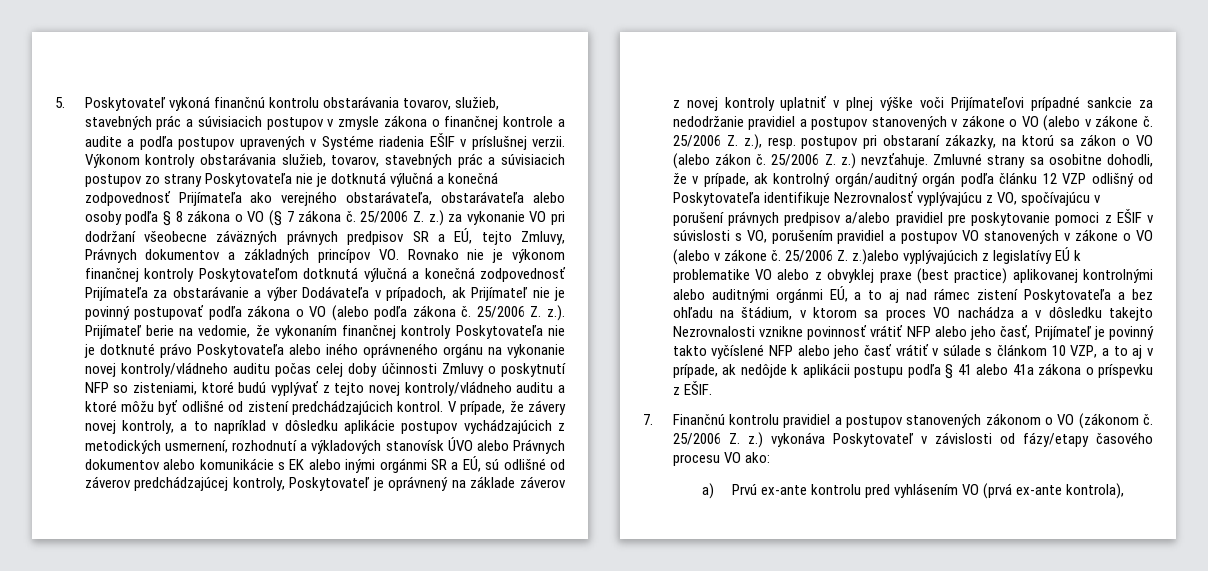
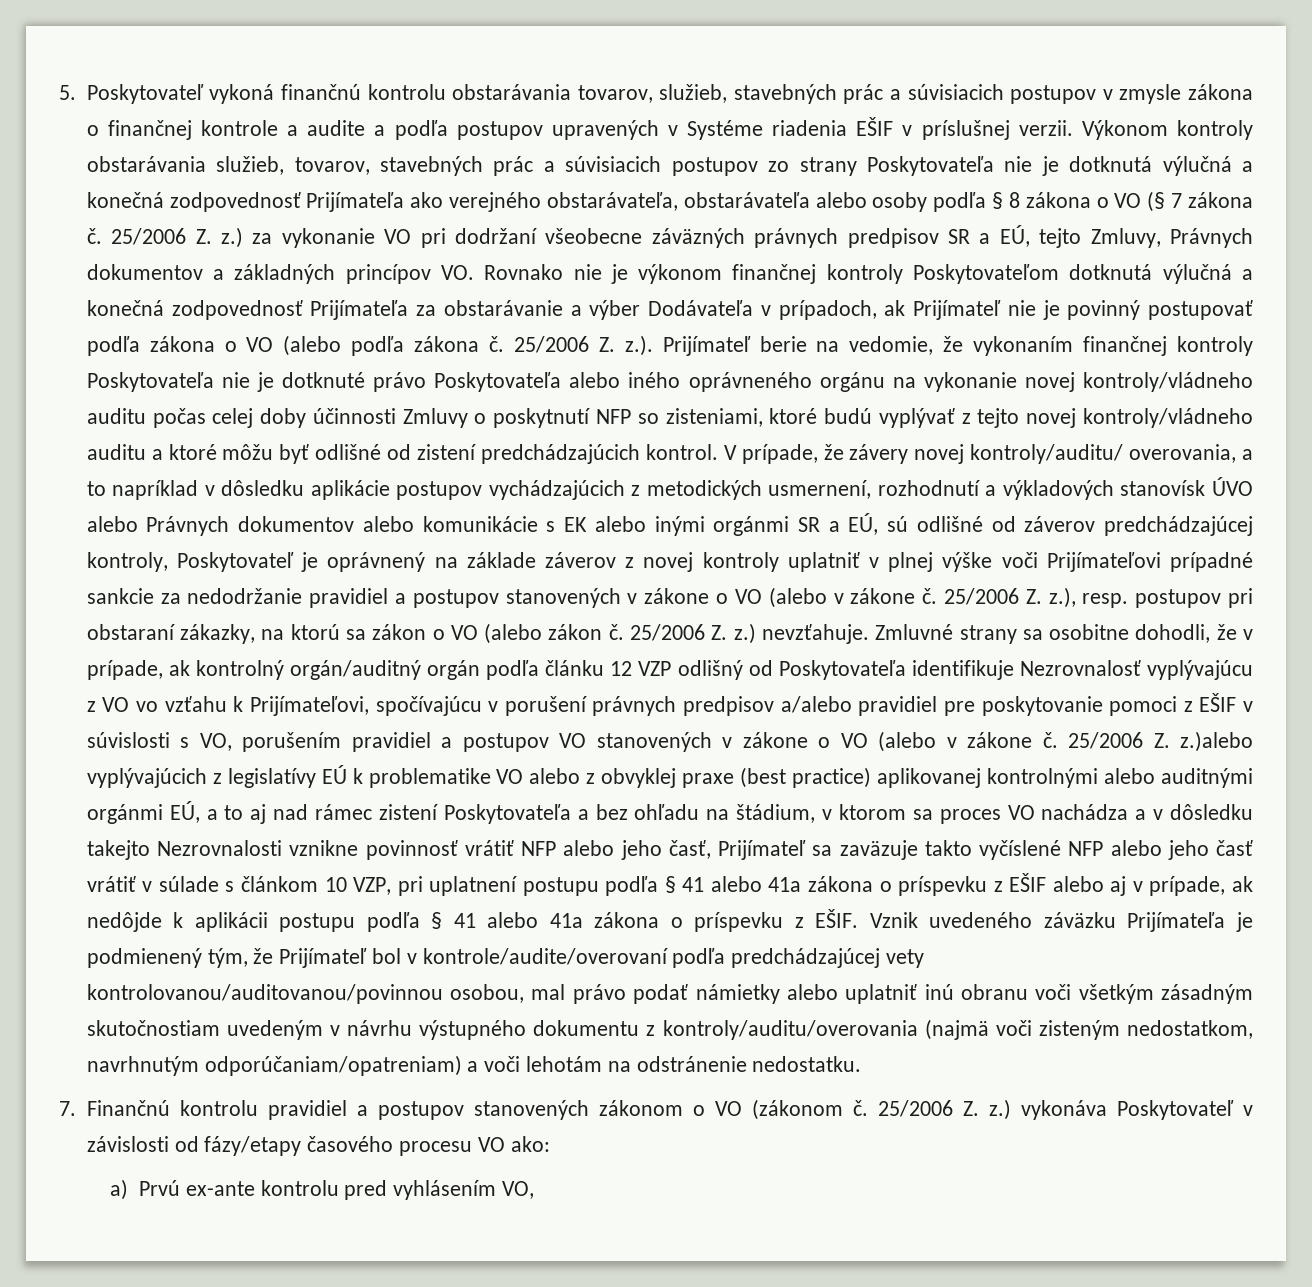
- V prípade, že závery novej kontroly, a to napríklad v dôsledku aplikácie postupov vychádzajúcich z metodických usmernení, rozhodnutí a výkladových stanovísk ÚVO alebo Právnych dokumentov alebo komunikácie s EK alebo inými orgánmi SR a EÚ, sú odlišné od záverov predchádzajúcej kontroly, Poskytovateľ je oprávnený na základe záverov z novej kontroly uplatniť v plnej výške voči Prijímateľovi prípadné sankcie za nedodržanie pravidiel a postupov stanovených v zákone o VO (alebo v zákone č.
+ V prípade, že závery novej kontroly/auditu/ overovania, a to napríklad v dôsledku aplikácie postupov vychádzajúcich z metodických usmernení, rozhodnutí a výkladových stanovísk ÚVO alebo Právnych dokumentov alebo komunikácie s EK alebo inými orgánmi SR a EÚ, sú odlišné od záverov predchádzajúcej kontroly, Poskytovateľ je oprávnený na základe záverov z novej kontroly uplatniť v plnej výške voči Prijímateľovi prípadné sankcie za nedodržanie pravidiel a postupov stanovených v zákone o VO (alebo v zákone č.
- Zmluvné strany sa osobitne dohodli, že v prípade, ak kontrolný orgán/auditný orgán podľa článku 12 VZP odlišný od Poskytovateľa identifikuje Nezrovnalosť vyplývajúcu z VO, spočívajúcu v porušení právnych predpisov a/alebo pravidiel pre poskytovanie pomoci z EŠIF v súvislosti s VO, porušením pravidiel a postupov VO stanovených v zákone o VO (alebo v zákone č.
+ Zmluvné strany sa osobitne dohodli, že v prípade, ak kontrolný orgán/auditný orgán podľa článku 12 VZP odlišný od Poskytovateľa identifikuje Nezrovnalosť vyplývajúcu z VO vo vzťahu k Prijímateľovi, spočívajúcu v porušení právnych predpisov a/alebo pravidiel pre poskytovanie pomoci z EŠIF v súvislosti s VO, porušením pravidiel a postupov VO stanovených v zákone o VO (alebo v zákone č.
- 25/2006 Z. z.)alebo vyplývajúcich z legislatívy EÚ k problematike VO alebo z obvyklej praxe (best practice) aplikovanej kontrolnými alebo auditnými orgánmi EÚ, a to aj nad rámec zistení Poskytovateľa a bez ohľadu na štádium, v ktorom sa proces VO nachádza a v dôsledku takejto Nezrovnalosti vznikne povinnosť vrátiť NFP alebo jeho časť, Prijímateľ je povinný takto vyčíslené NFP alebo jeho časť vrátiť v súlade s článkom 10 VZP, a to aj v prípade, ak nedôjde k aplikácii postupu podľa § 41 alebo 41a zákona o príspevku z EŠIF.
+ 25/2006 Z. z.)alebo vyplývajúcich z legislatívy EÚ k problematike VO alebo z obvyklej praxe (best practice) aplikovanej kontrolnými alebo auditnými orgánmi EÚ, a to aj nad rámec zistení Poskytovateľa a bez ohľadu na štádium, v ktorom sa proces VO nachádza a v dôsledku takejto Nezrovnalosti vznikne povinnosť vrátiť NFP alebo jeho časť, Prijímateľ sa zaväzuje takto vyčíslené NFP alebo jeho časť vrátiť v súlade s článkom 10 VZP, pri uplatnení postupu podľa § 41 alebo 41a zákona o príspevku z EŠIF alebo aj v prípade, ak nedôjde k aplikácii postupu podľa § 41 alebo 41a zákona o príspevku z EŠIF. Vznik uvedeného záväzku Prijímateľa je podmienený tým, že Prijímateľ bol v kontrole/audite/overovaní podľa predchádzajúcej vety kontrolovanou/auditovanou/povinnou osobou, mal právo podať námietky alebo uplatniť inú obranu voči všetkým zásadným skutočnostiam uvedeným v návrhu výstupného dokumentu z kontroly/auditu/overovania (najmä voči zisteným nedostatkom, navrhnutým odporúčaniam/opatreniam) a voči lehotám na odstránenie nedostatku.
- a) Prvú ex-ante kontrolu pred vyhlásením VO (prvá ex-ante kontrola),
+ a) Prvú ex-ante kontrolu pred vyhlásením VO,

